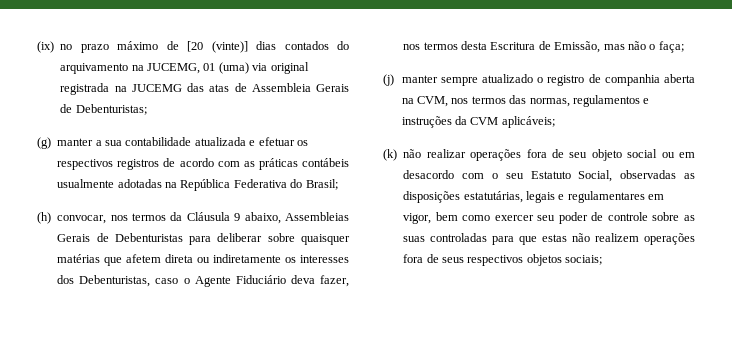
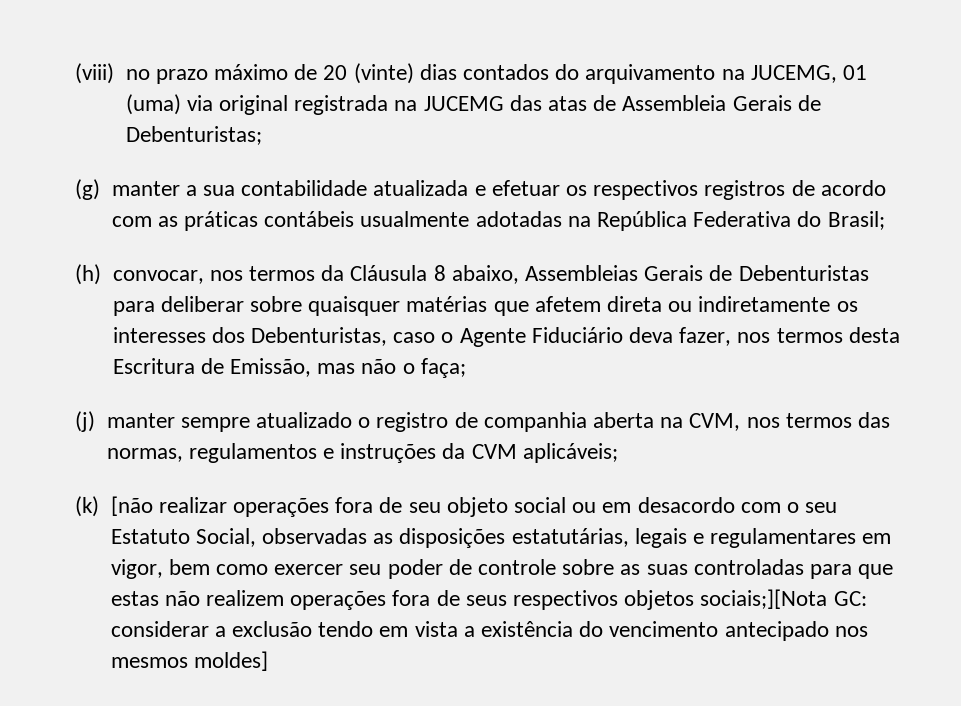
- (ix) no prazo máximo de [20 (vinte)] dias contados do arquivamento na JUCEMG, 01 (uma) via original registrada na JUCEMG das atas de Assembleia Gerais de Debenturistas;
+ (viii) no prazo máximo de 20 (vinte) dias contados do arquivamento na JUCEMG, 01 (uma) via original registrada na JUCEMG das atas de Assembleia Gerais de Debenturistas;
- (h) convocar, nos termos da Cláusula 9 abaixo, Assembleias Gerais de Debenturistas para deliberar sobre quaisquer matérias que afetem direta ou indiretamente os interesses dos Debenturistas, caso o Agente Fiduciário deva fazer, nos termos desta Escritura de Emissão, mas não o faça;
+ (h) convocar, nos termos da Cláusula 8 abaixo, Assembleias Gerais de Debenturistas para deliberar sobre quaisquer matérias que afetem direta ou indiretamente os interesses dos Debenturistas, caso o Agente Fiduciário deva fazer, nos termos desta Escritura de Emissão, mas não o faça;
- (k) não realizar operações fora de seu objeto social ou em desacordo com o seu Estatuto Social, observadas as disposições estatutárias, legais e regulamentares em vigor, bem como exercer seu poder de controle sobre as suas controladas para que estas não realizem operações fora de seus respectivos objetos sociais;
+ (k) [não realizar operações fora de seu objeto social ou em desacordo com o seu Estatuto Social, observadas as disposições estatutárias, legais e regulamentares em vigor, bem como exercer seu poder de controle sobre as suas controladas para que estas não realizem operações fora de seus respectivos objetos sociais;][Nota GC: considerar a exclusão tendo em vista a existência do vencimento antecipado nos mesmos moldes]

